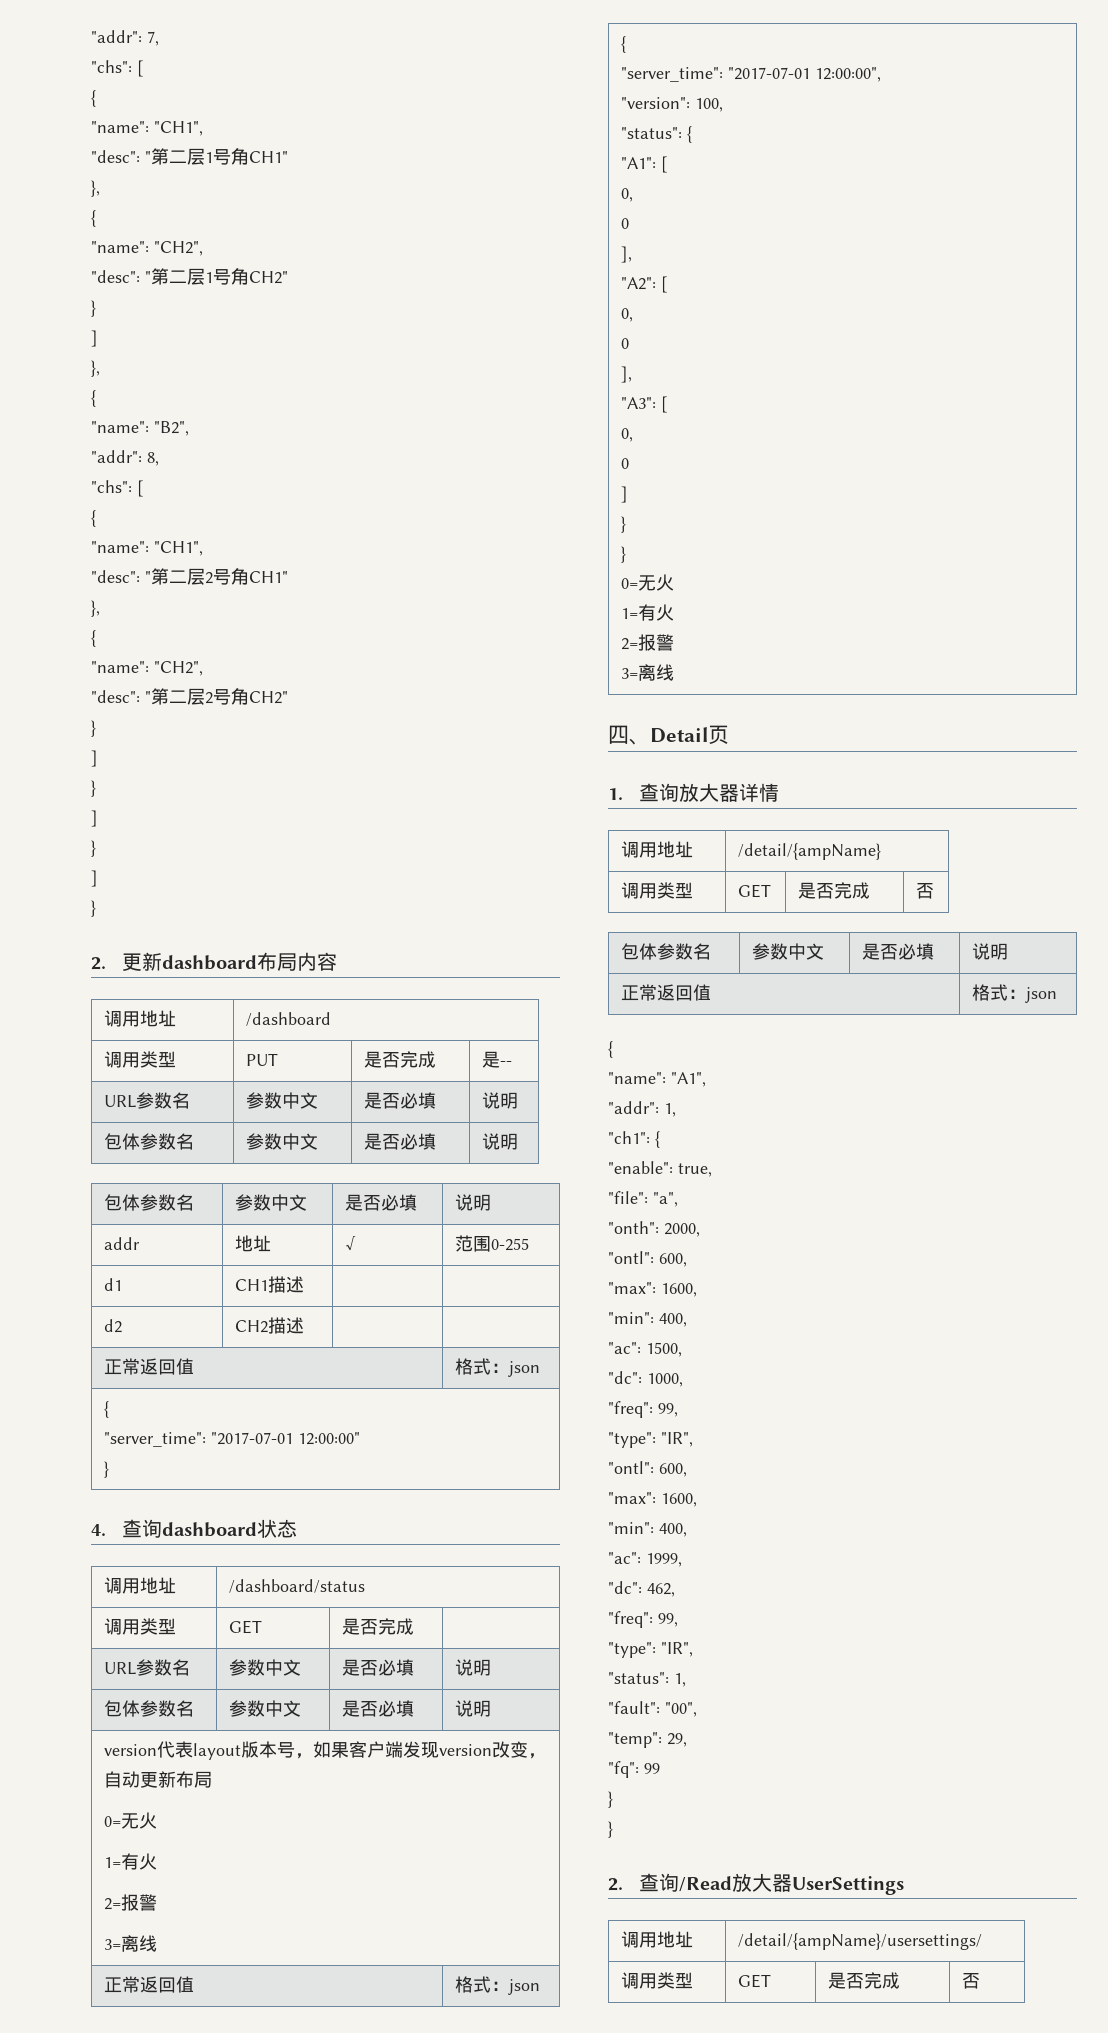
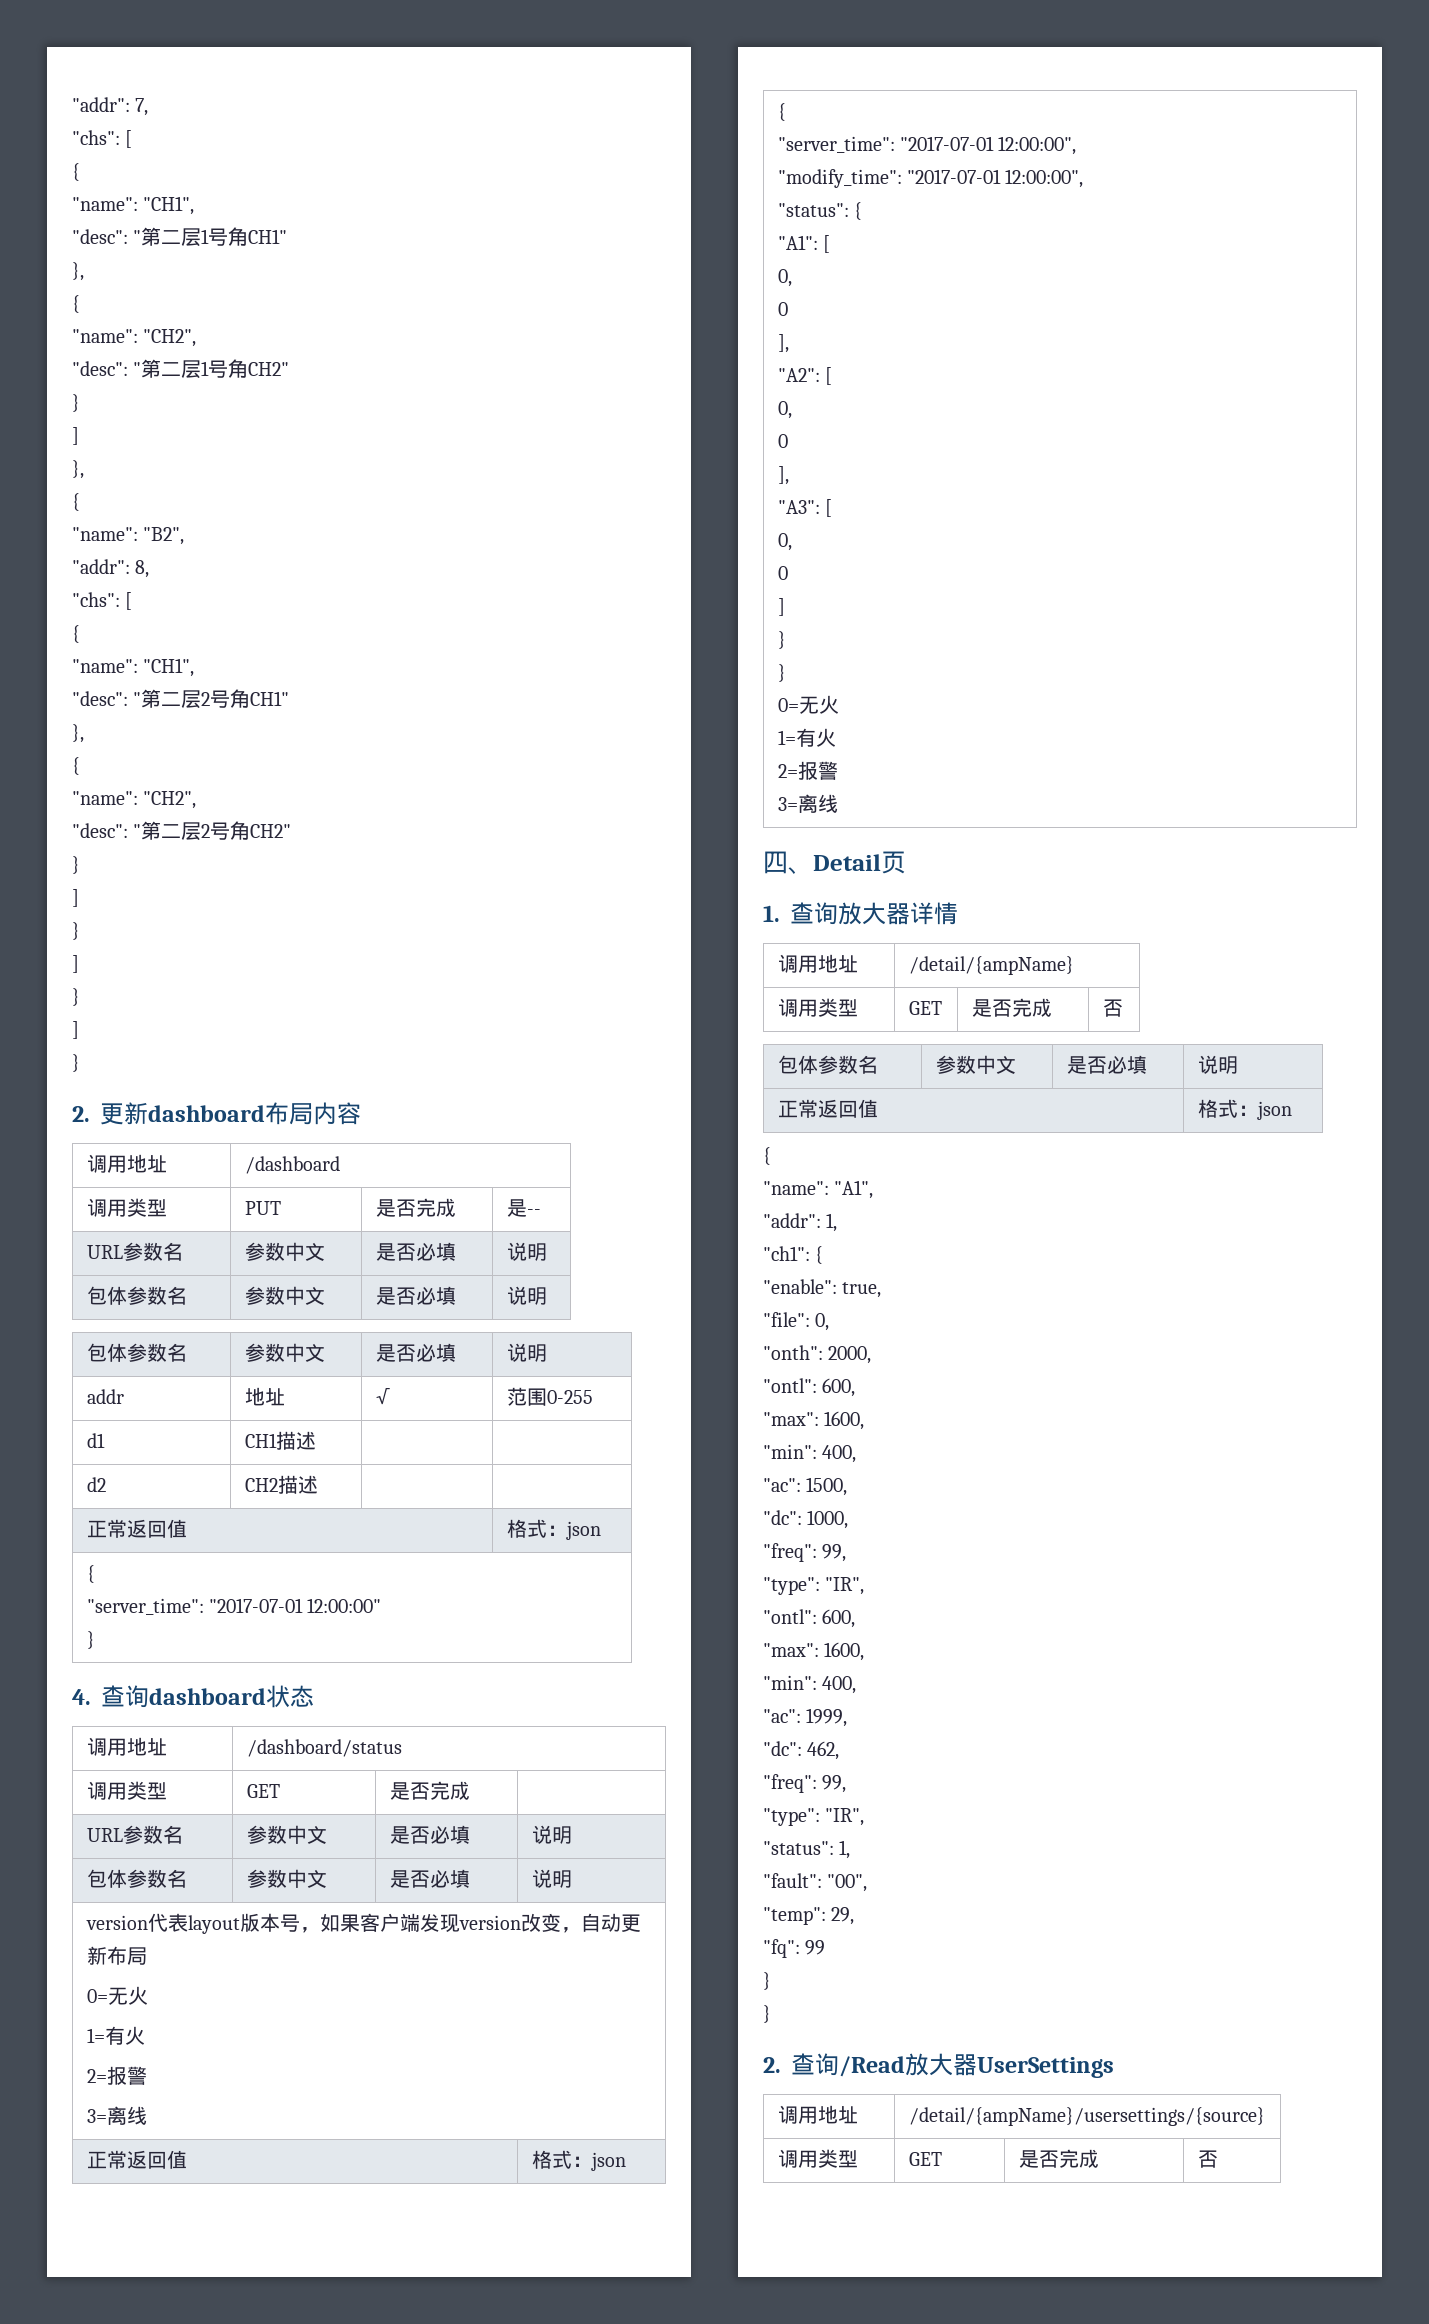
  version代表layout版本号，如果客户端发现version改变，自动更新布局
  0=无火
  1=有火
  2=报警
  3=离线
  正常返回值 | 格式：json
  {
  "server_time": "2017-07-01 12:00:00",
- "version": 100,
+ "modify_time": "2017-07-01 12:00:00",
- "file": "a",
+ "file": 0,
- 调用地址 | /detail/{ampName}/usersettings/
+ 调用地址 | /detail/{ampName}/usersettings/{source}

